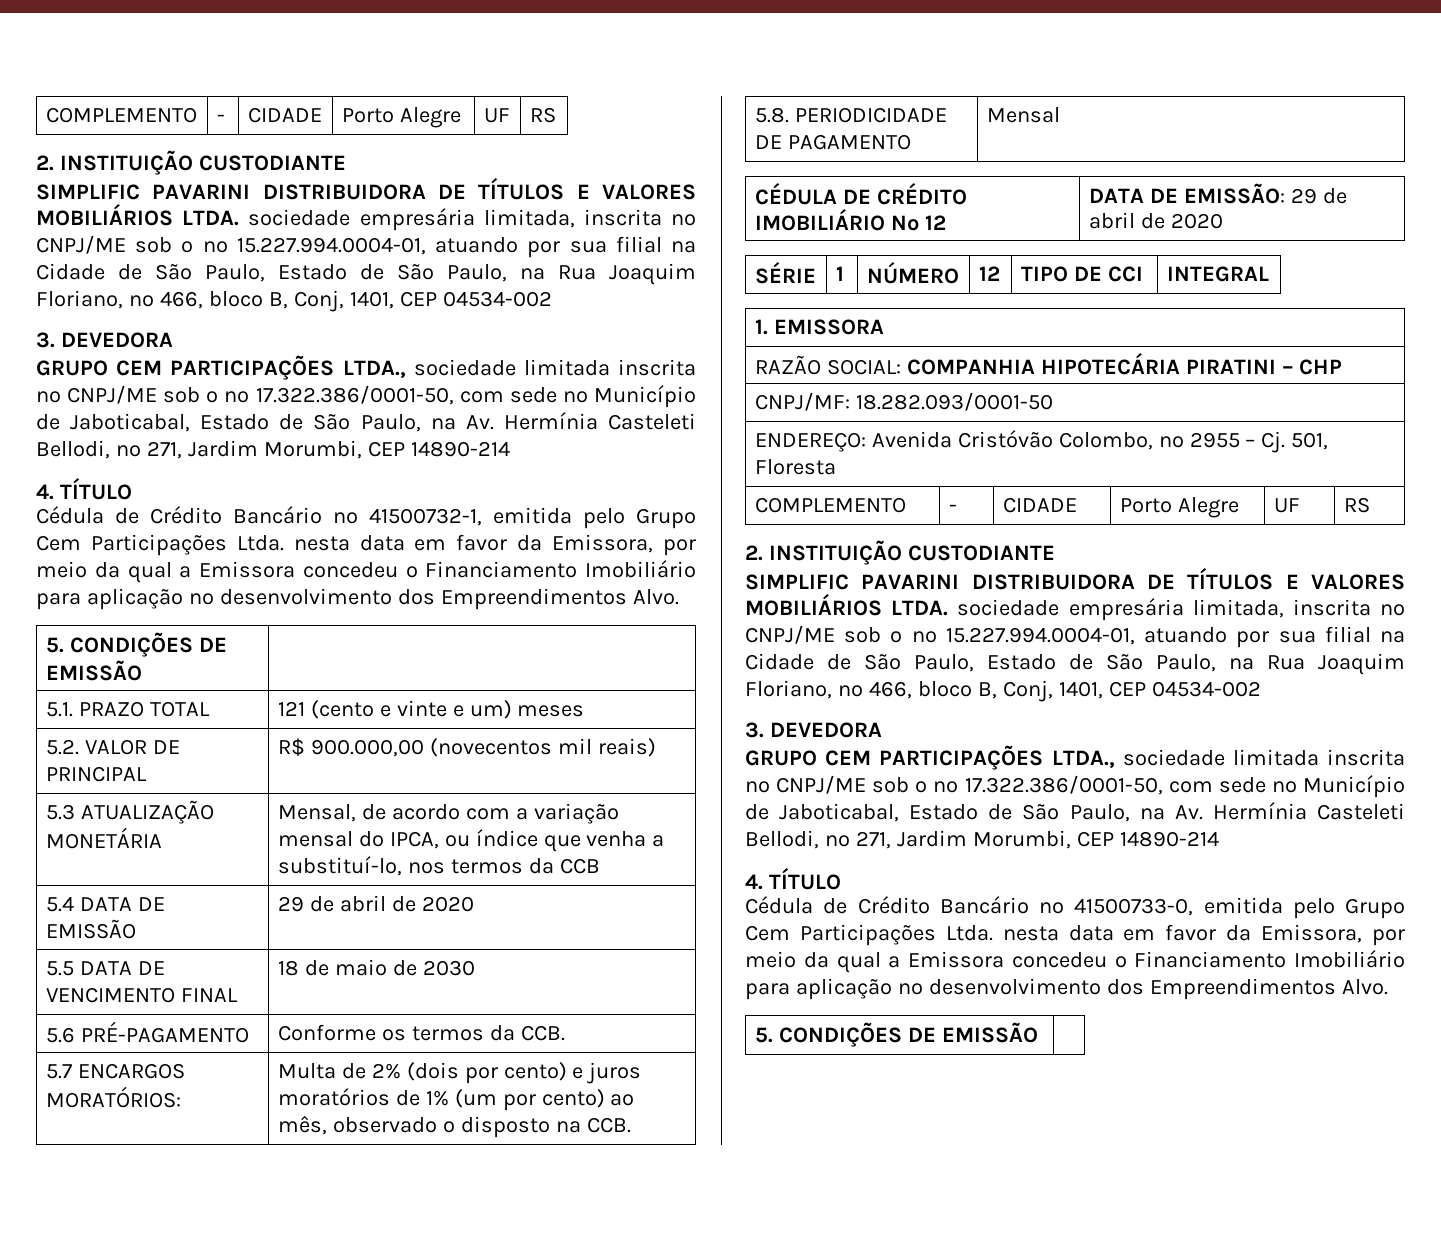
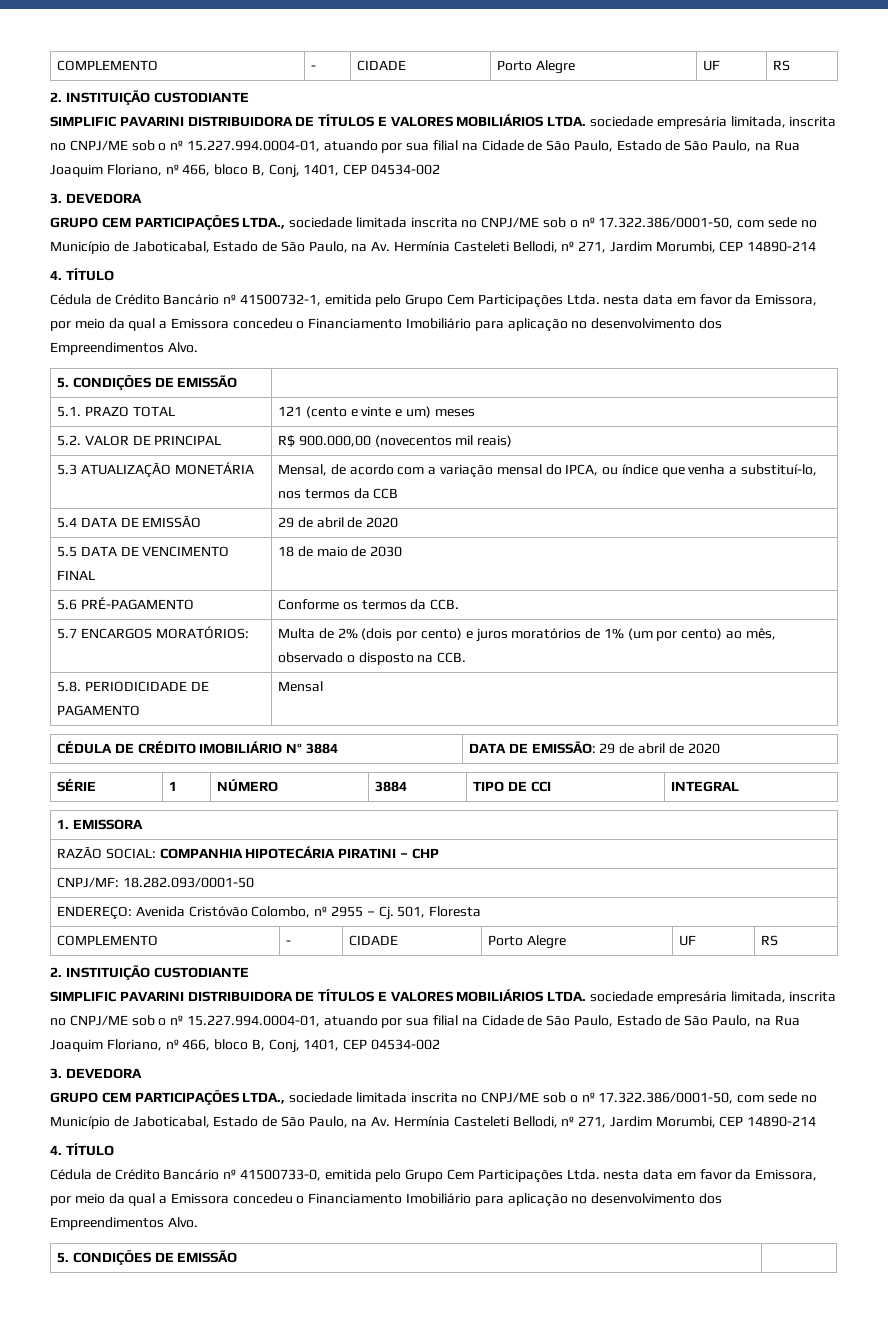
- CÉDULA DE CRÉDITO IMOBILIÁRIO Nº 12 | DATA DE EMISSÃO: 29 de abril de 2020
+ CÉDULA DE CRÉDITO IMOBILIÁRIO Nº 3884 | DATA DE EMISSÃO: 29 de abril de 2020
- SÉRIE | 1 | NÚMERO | 12 | TIPO DE CCI | INTEGRAL
+ SÉRIE | 1 | NÚMERO | 3884 | TIPO DE CCI | INTEGRAL

